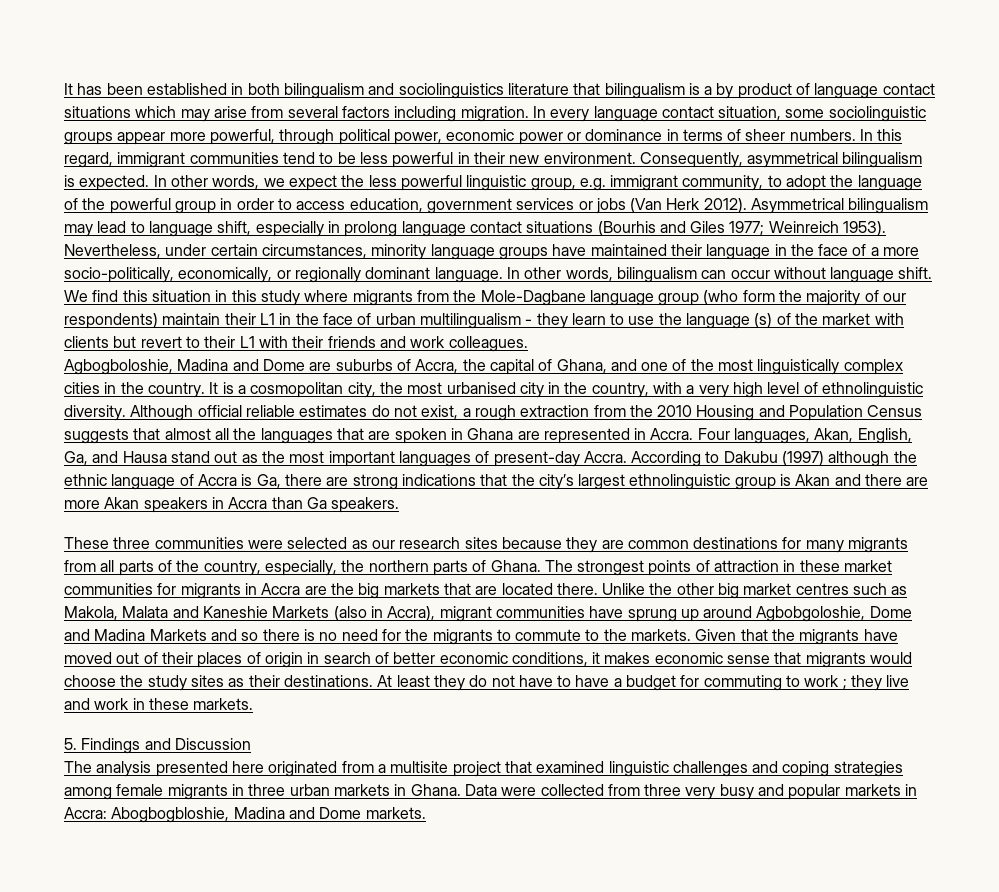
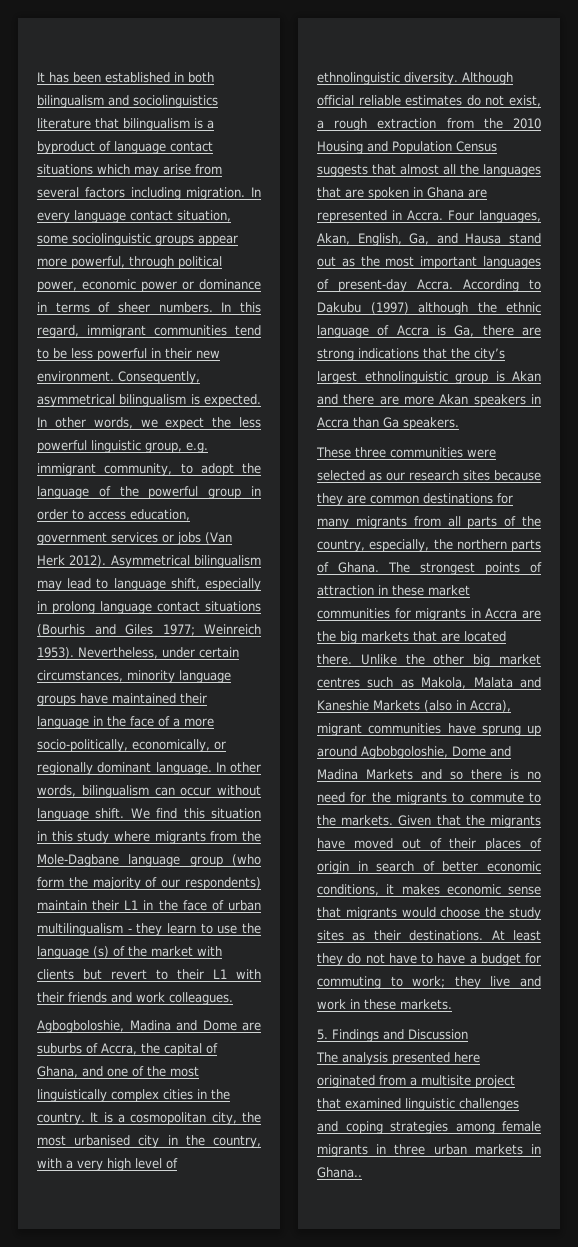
- It has been established in both bilingualism and sociolinguistics literature that bilingualism is a by product of language contact situations which may arise from several factors including migration.
+ It has been established in both bilingualism and sociolinguistics literature that bilingualism is a byproduct of language contact situations which may arise from several factors including migration.
- At least they do not have to have a budget for commuting to work ; they live and work in these markets.
+ At least they do not have to have a budget for commuting to work; they live and work in these markets.
- The analysis presented here originated from a multisite project that examined linguistic challenges and coping strategies among female migrants in three urban markets in Ghana. Data were collected from three very busy and popular markets in Accra: Abogbogbloshie, Madina and Dome markets.
+ The analysis presented here originated from a multisite project that examined linguistic challenges and coping strategies among female migrants in three urban markets in Ghana..

